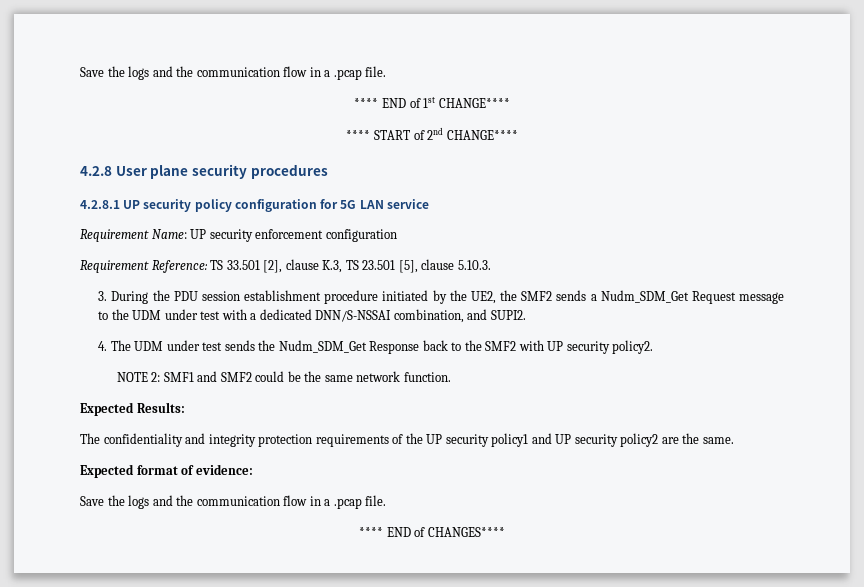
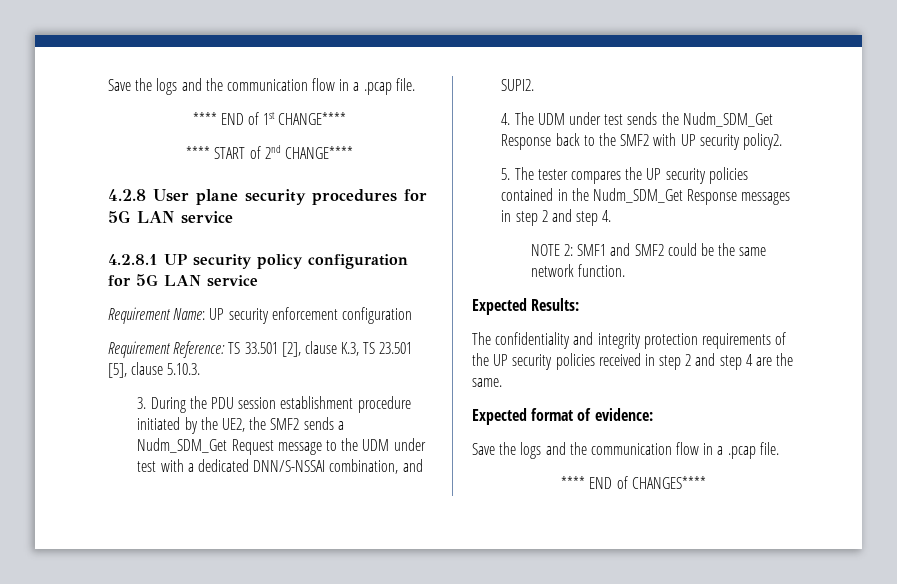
- 4.2.8 User plane security procedures
+ 4.2.8 User plane security procedures for 5G LAN service
+ 5. The tester compares the UP security policies contained in the Nudm_SDM_Get Response messages in step 2 and step 4.
- The confidentiality and integrity protection requirements of the UP security policy1 and UP security policy2 are the same.
+ The confidentiality and integrity protection requirements of the UP security policies received in step 2 and step 4 are the same.

